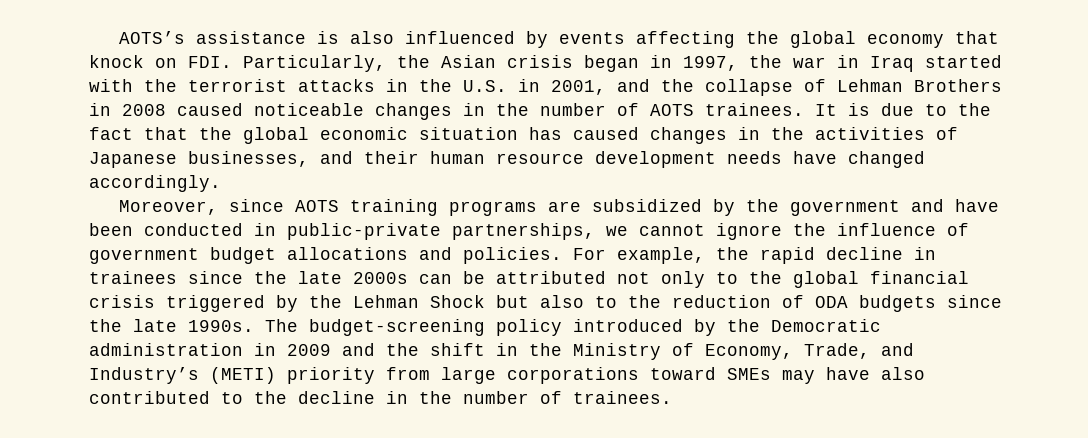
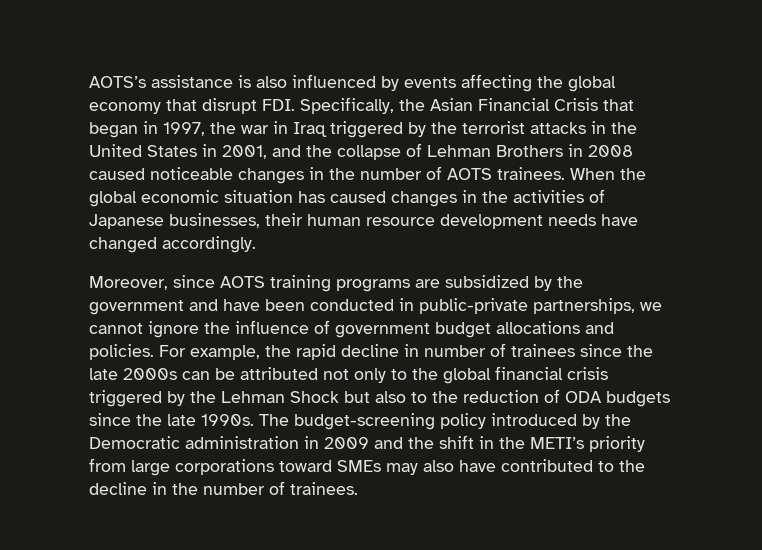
- AOTS’s assistance is also influenced by events affecting the global economy that knock on FDI. Particularly, the Asian crisis began in 1997, the war in Iraq started with the terrorist attacks in the U.S. in 2001, and the collapse of Lehman Brothers in 2008 caused noticeable changes in the number of AOTS trainees.
+ AOTS’s assistance is also influenced by events affecting the global economy that disrupt FDI. Specifically, the Asian Financial Crisis that began in 1997, the war in Iraq triggered by the terrorist attacks in the United States in 2001, and the collapse of Lehman Brothers in 2008 caused noticeable changes in the number of AOTS trainees.
- It is due to the fact that the global economic situation has caused changes in the activities of Japanese businesses, and their human resource development needs have changed accordingly.
+ When the global economic situation has caused changes in the activities of Japanese businesses, their human resource development needs have changed accordingly.
- For example, the rapid decline in trainees since the late 2000s can be attributed not only to the global financial crisis triggered by the Lehman Shock but also to the reduction of ODA budgets since the late 1990s.
+ For example, the rapid decline in number of trainees since the late 2000s can be attributed not only to the global financial crisis triggered by the Lehman Shock but also to the reduction of ODA budgets since the late 1990s.
- The budget-screening policy introduced by the Democratic administration in 2009 and the shift in the Ministry of Economy, Trade, and Industry’s (METI) priority from large corporations toward SMEs may have also contributed to the decline in the number of trainees.
+ The budget-screening policy introduced by the Democratic administration in 2009 and the shift in the METI’s priority from large corporations toward SMEs may also have contributed to the decline in the number of trainees.

